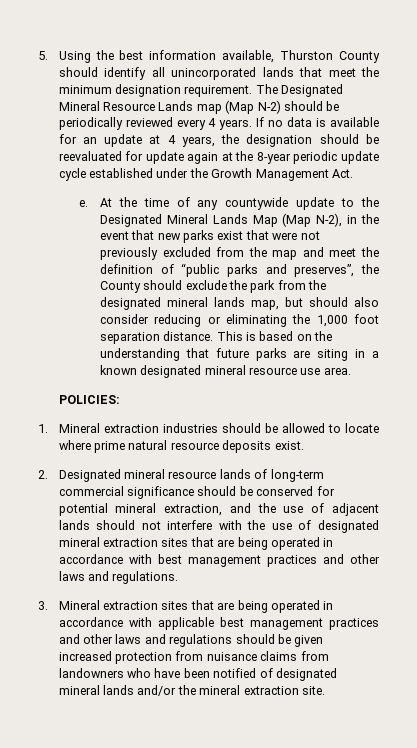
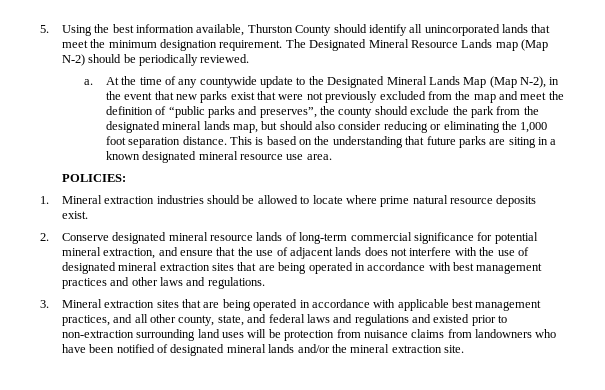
- The Designated Mineral Resource Lands map (Map N-2) should be periodically reviewed every 4 years. If no data is available for an update at 4 years, the designation should be reevaluated for update again at the 8-year periodic update cycle established under the Growth Management Act.
- e.
+ The Designated Mineral Resource Lands map (Map N-2) should be periodically reviewed.
+ a.
- At the time of any countywide update to the Designated Mineral Lands Map (Map N-2), in the event that new parks exist that were not previously excluded from the map and meet the definition of “public parks and preserves”, the County should exclude the park from the designated mineral lands map, but should also consider reducing or eliminating the 1,000 foot separation distance.
+ At the time of any countywide update to the Designated Mineral Lands Map (Map N-2), in the event that new parks exist that were not previously excluded from the map and meet the definition of “public parks and preserves”, the county should exclude the park from the designated mineral lands map, but should also consider reducing or eliminating the 1,000 foot separation distance.
- 2. Designated mineral resource lands of long-term commercial significance should be conserved for potential mineral extraction, and the use of adjacent lands should not interfere with the use of designated mineral extraction sites that are being operated in accordance with best management practices and other laws and regulations.
+ 2. Conserve designated mineral resource lands of long-term commercial significance for potential mineral extraction, and ensure that the use of adjacent lands does not interfere with the use of designated mineral extraction sites that are being operated in accordance with best management practices and other laws and regulations.
- 3. Mineral extraction sites that are being operated in accordance with applicable best management practices and other laws and regulations should be given increased protection from nuisance claims from landowners who have been notified of designated mineral lands and/or the mineral extraction site.
+ 3. Mineral extraction sites that are being operated in accordance with applicable best management practices, and all other county, state, and federal laws and regulations and existed prior to non-extraction surrounding land uses will be protection from nuisance claims from landowners who have been notified of designated mineral lands and/or the mineral extraction site.

